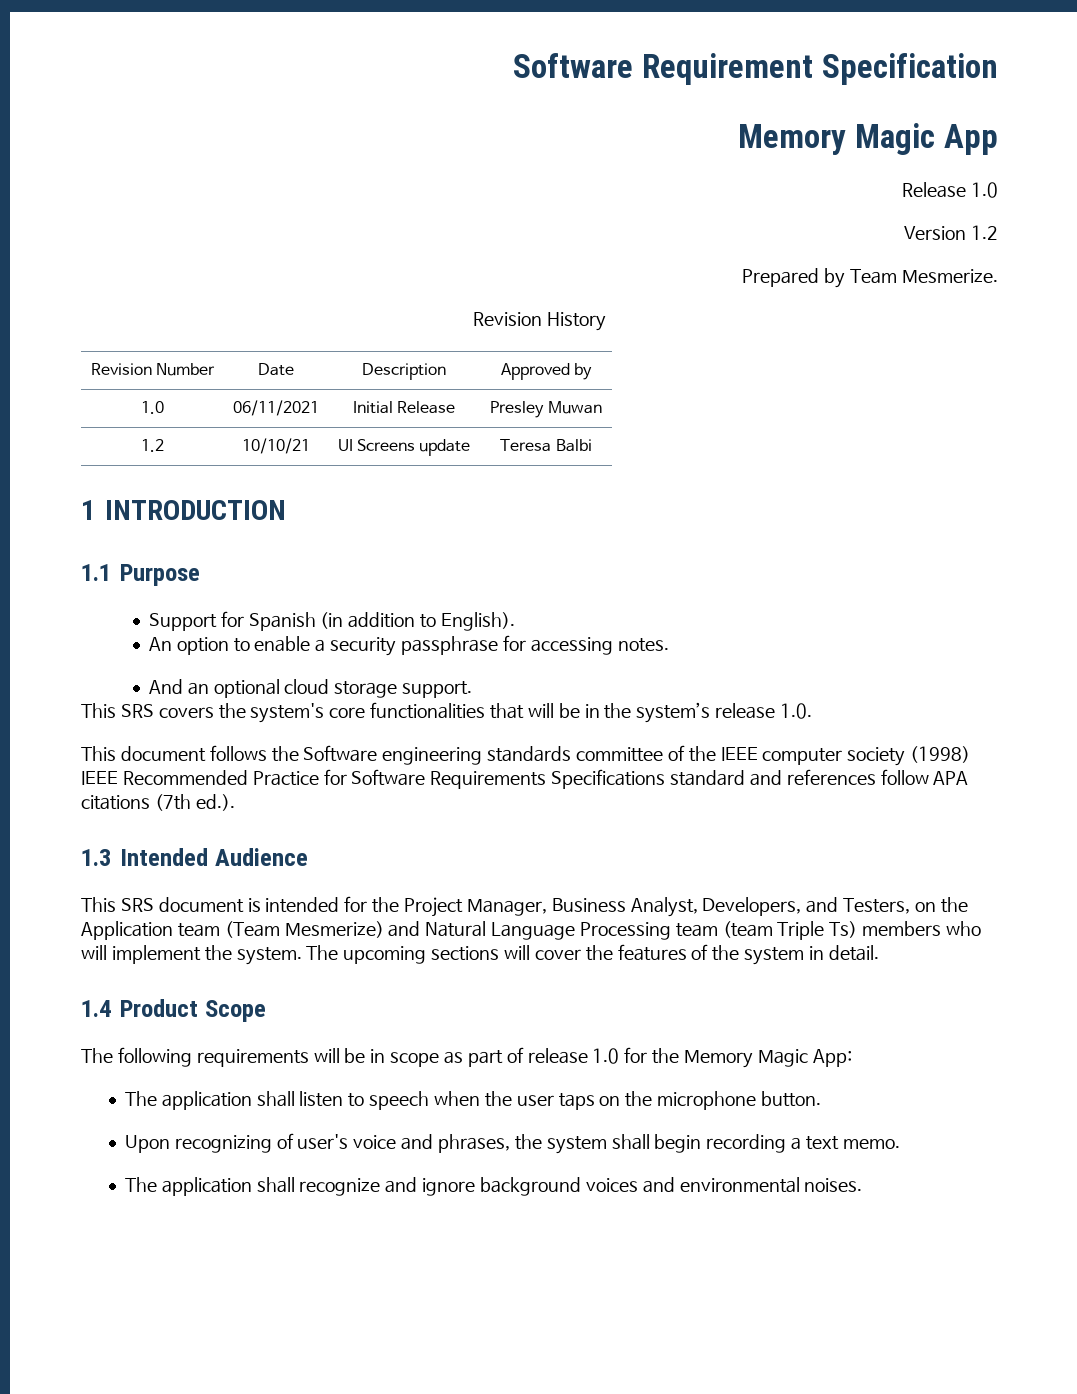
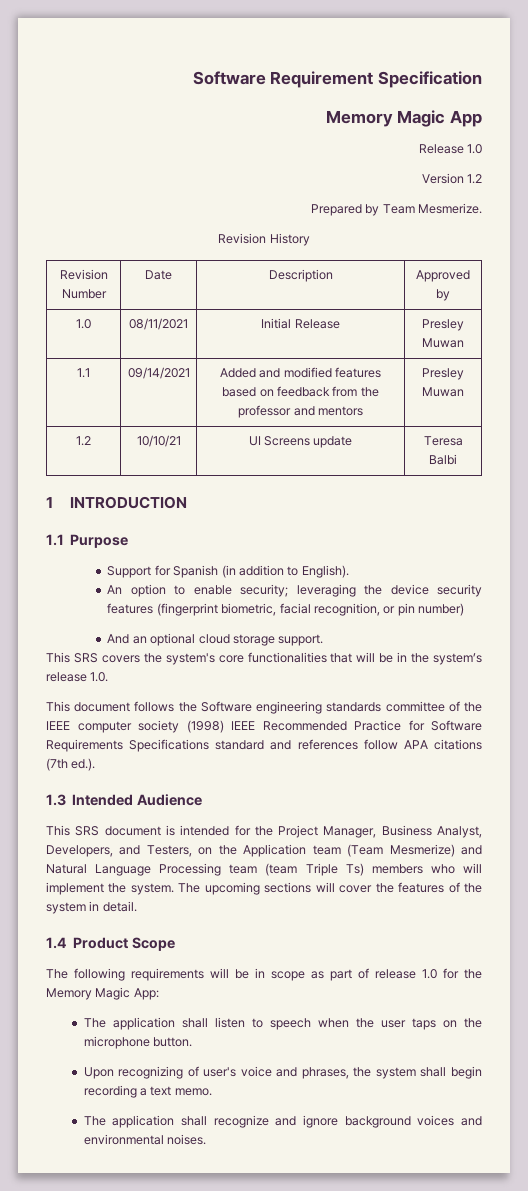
- 1.0 | 06/11/2021 | Initial Release | Presley Muwan
+ 1.0 | 08/11/2021 | Initial Release | Presley Muwan
+ 1.1 | 09/14/2021 | Added and modified features based on feedback from the professor and mentors | Presley Muwan
- An option to enable a security passphrase for accessing notes.
+ An option to enable security; leveraging the device security features (fingerprint biometric, facial recognition, or pin number)

